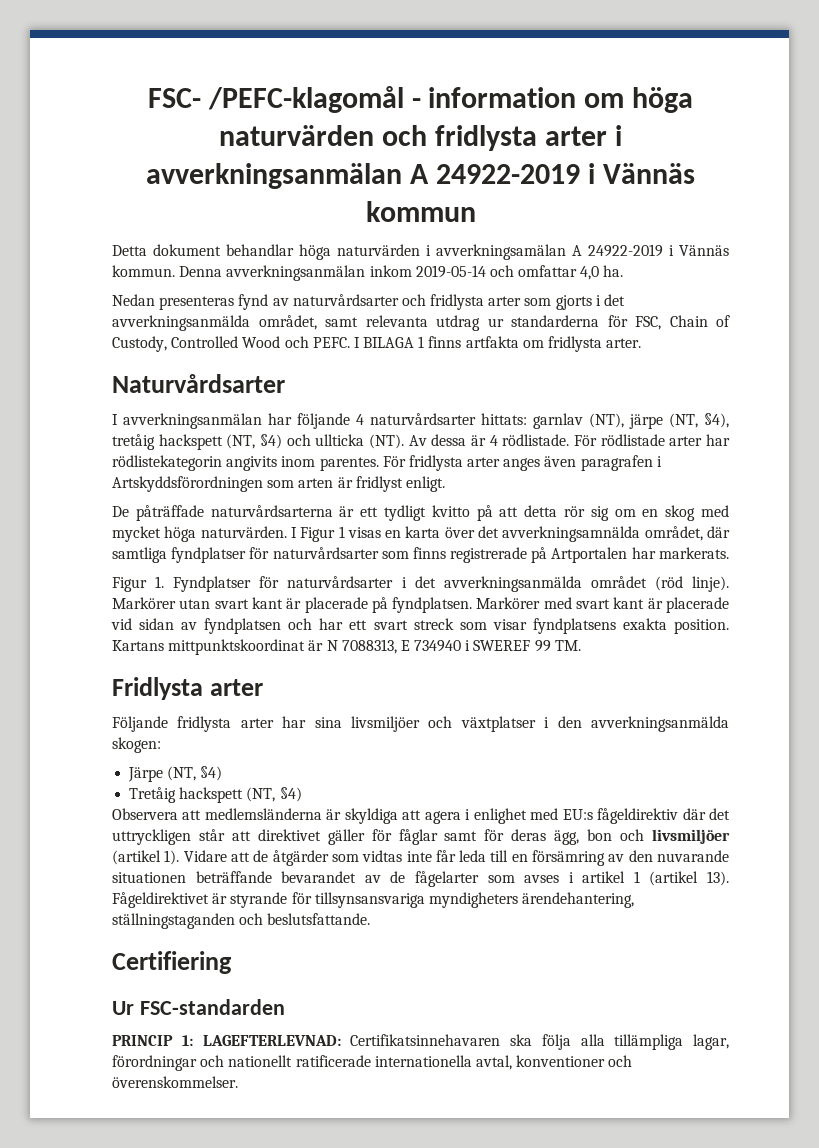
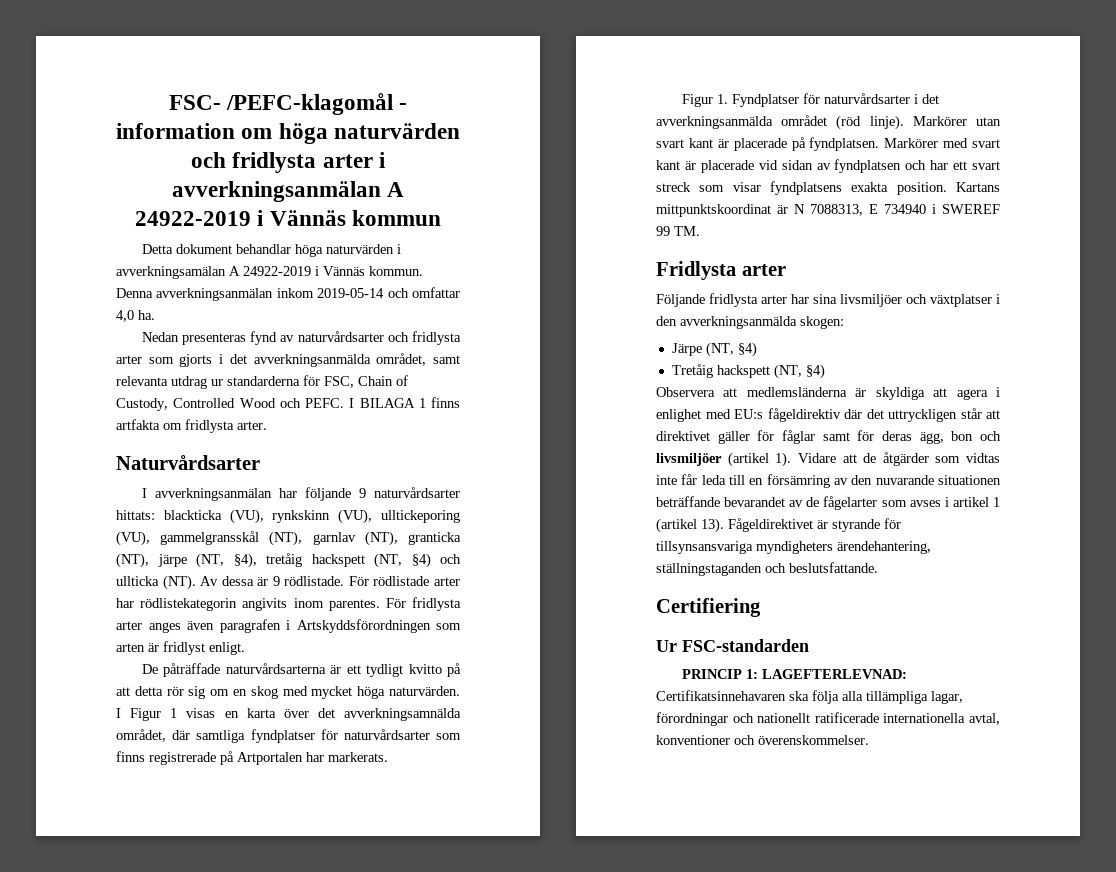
- I avverkningsanmälan har följande 4 naturvårdsarter hittats: garnlav (NT), järpe (NT, §4), tretåig hackspett (NT, §4) och ullticka (NT). Av dessa är 4 rödlistade.
+ I avverkningsanmälan har följande 9 naturvårdsarter hittats: blackticka (VU), rynkskinn (VU), ulltickeporing (VU), gammelgransskål (NT), garnlav (NT), granticka (NT), järpe (NT, §4), tretåig hackspett (NT, §4) och ullticka (NT). Av dessa är 9 rödlistade.

